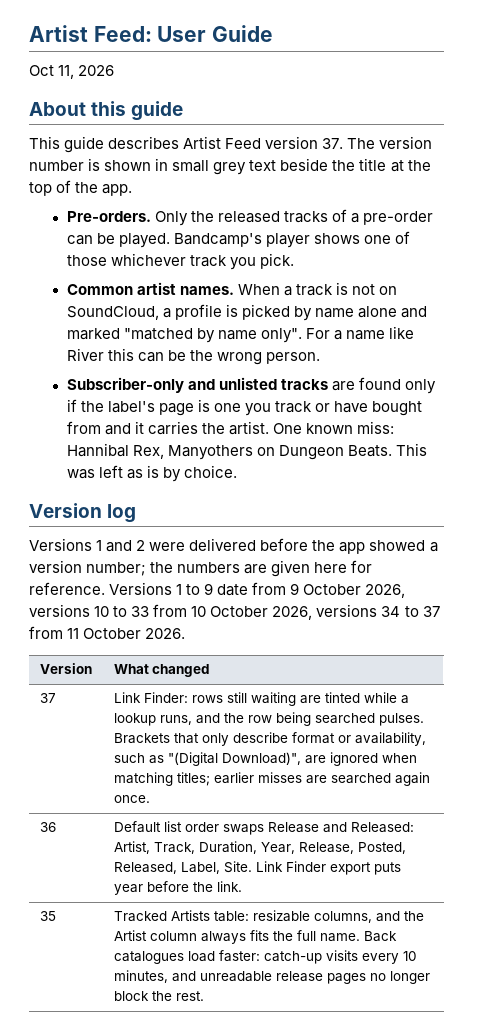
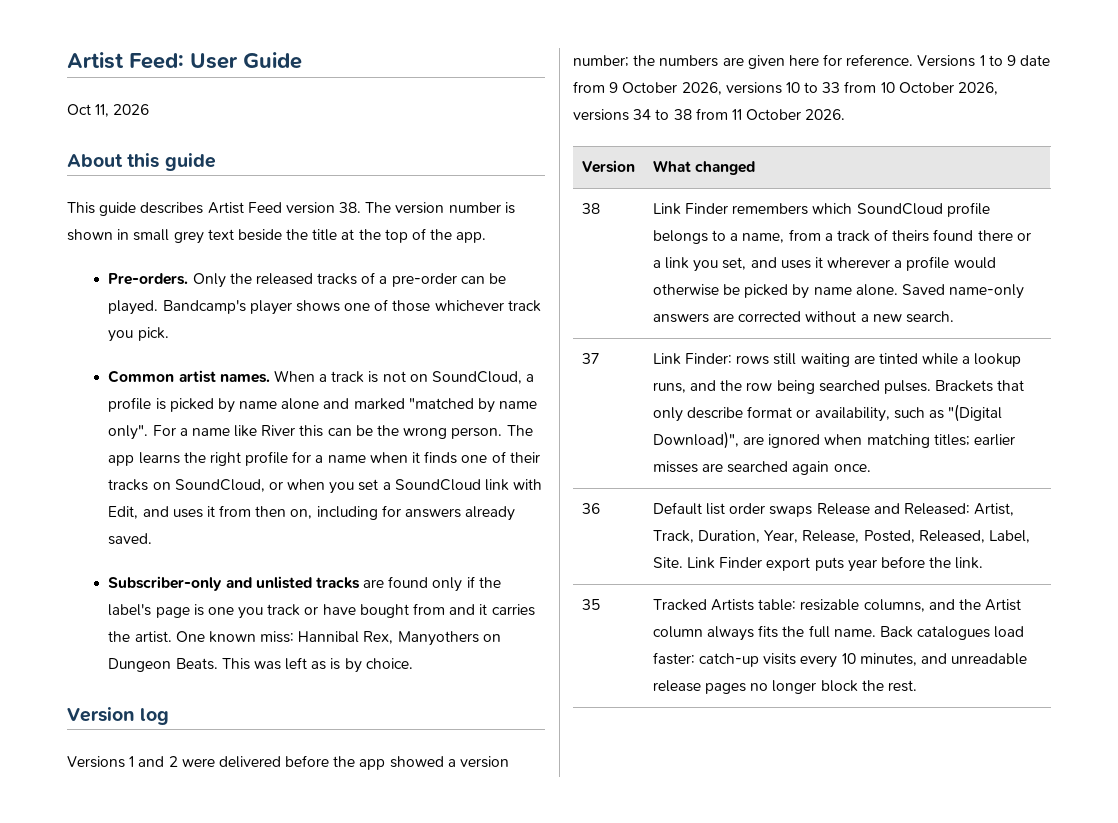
- This guide describes Artist Feed version 37. The version number is shown in small grey text beside the title at the top of the app.
+ This guide describes Artist Feed version 38. The version number is shown in small grey text beside the title at the top of the app.
+ The app learns the right profile for a name when it finds one of their tracks on SoundCloud, or when you set a SoundCloud link with Edit, and uses it from then on, including for answers already saved.
- Versions 1 to 9 date from 9 October 2026, versions 10 to 33 from 10 October 2026, versions 34 to 37 from 11 October 2026.
+ Versions 1 to 9 date from 9 October 2026, versions 10 to 33 from 10 October 2026, versions 34 to 38 from 11 October 2026.
+ 38 | Link Finder remembers which SoundCloud profile belongs to a name, from a track of theirs found there or a link you set, and uses it wherever a profile would otherwise be picked by name alone. Saved name-only answers are corrected without a new search.

